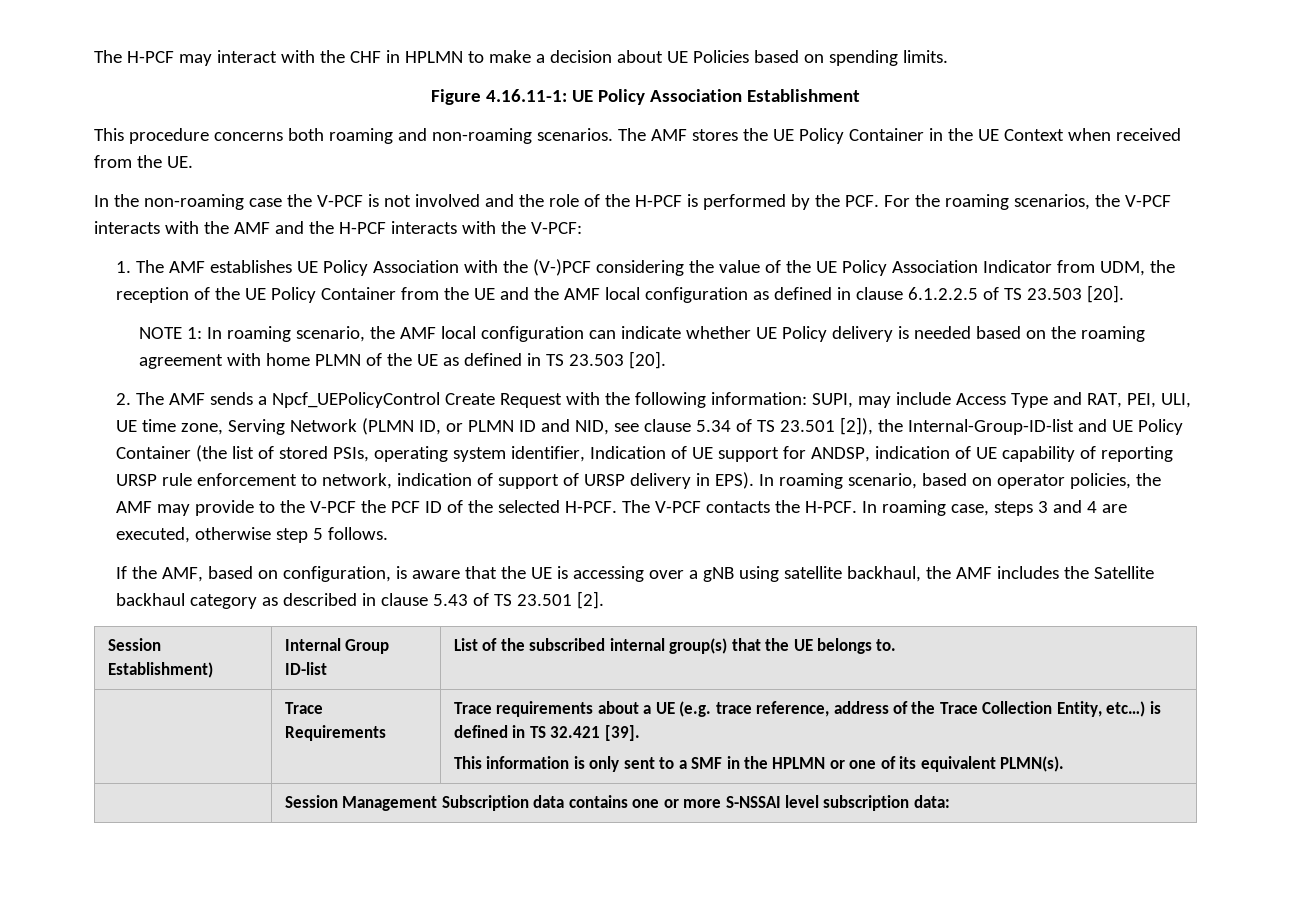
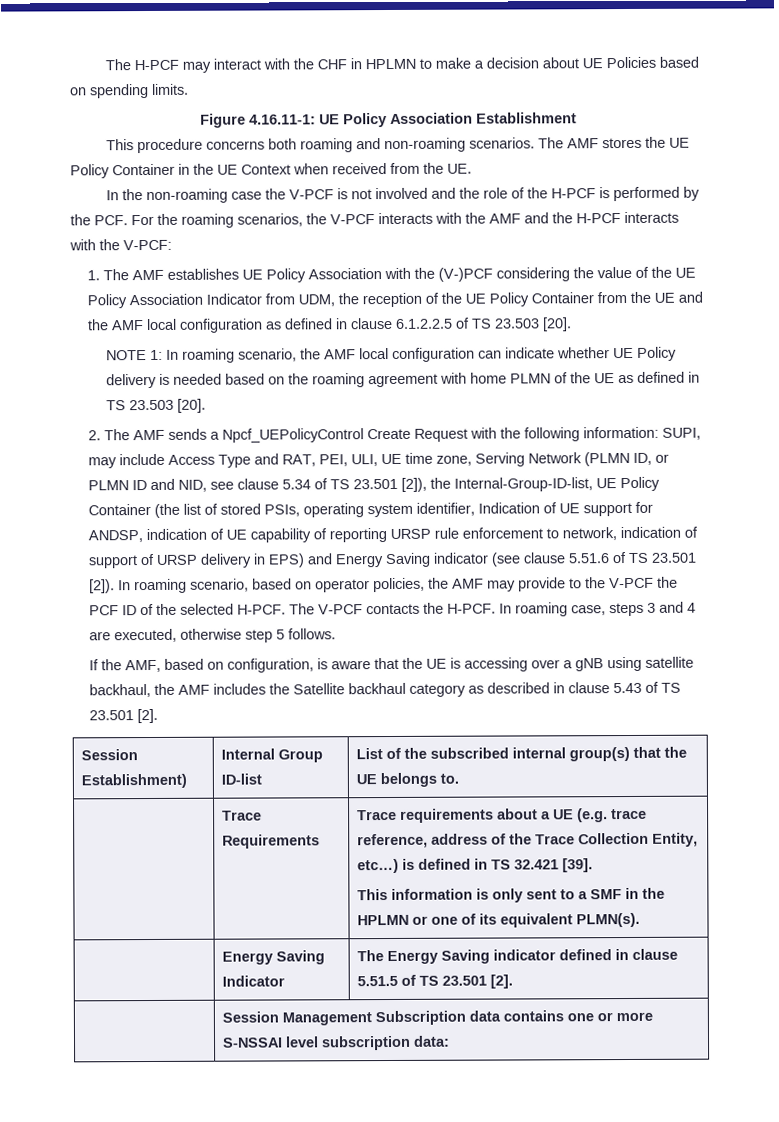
- SUPI, may include Access Type and RAT, PEI, ULI, UE time zone, Serving Network (PLMN ID, or PLMN ID and NID, see clause 5.34 of TS 23.501 [2]), the Internal-Group-ID-list and UE Policy Container (the list of stored PSIs, operating system identifier, Indication of UE support for ANDSP, indication of UE capability of reporting URSP rule enforcement to network, indication of support of URSP delivery in EPS).
+ SUPI, may include Access Type and RAT, PEI, ULI, UE time zone, Serving Network (PLMN ID, or PLMN ID and NID, see clause 5.34 of TS 23.501 [2]), the Internal-Group-ID-list, UE Policy Container (the list of stored PSIs, operating system identifier, Indication of UE support for ANDSP, indication of UE capability of reporting URSP rule enforcement to network, indication of support of URSP delivery in EPS) and Energy Saving indicator (see clause 5.51.6 of TS 23.501 [2]).
+ | Energy Saving Indicator | The Energy Saving indicator defined in clause 5.51.5 of TS 23.501 [2].

